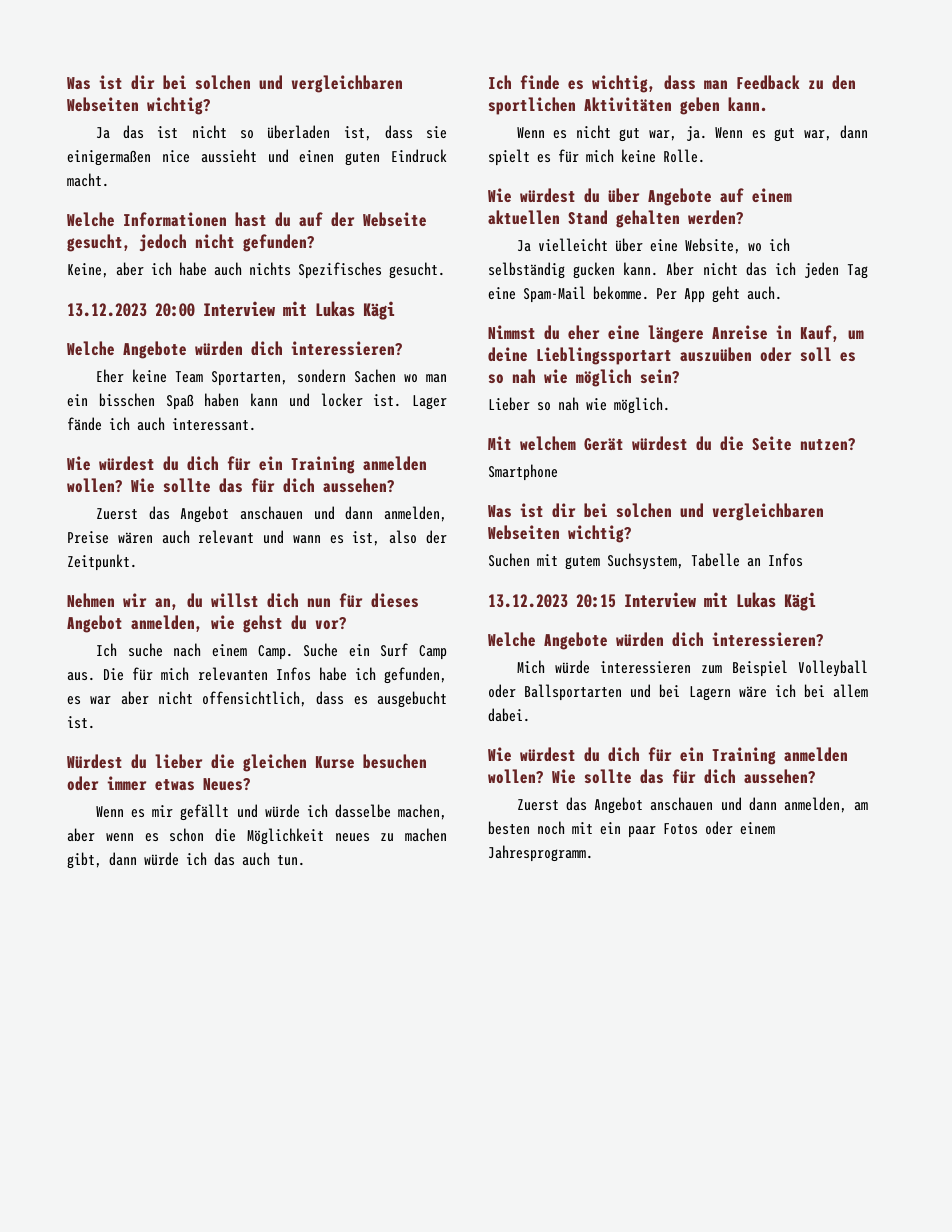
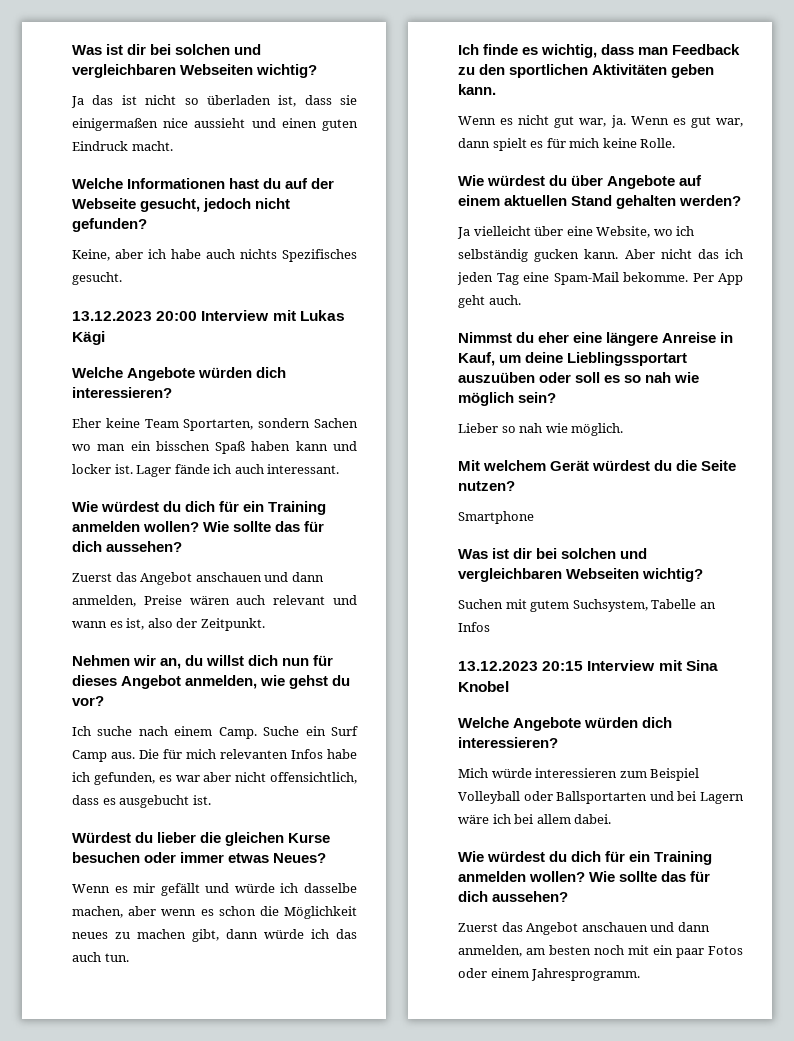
- 13.12.2023 20:15 Interview mit Lukas Kägi
+ 13.12.2023 20:15 Interview mit Sina Knobel

